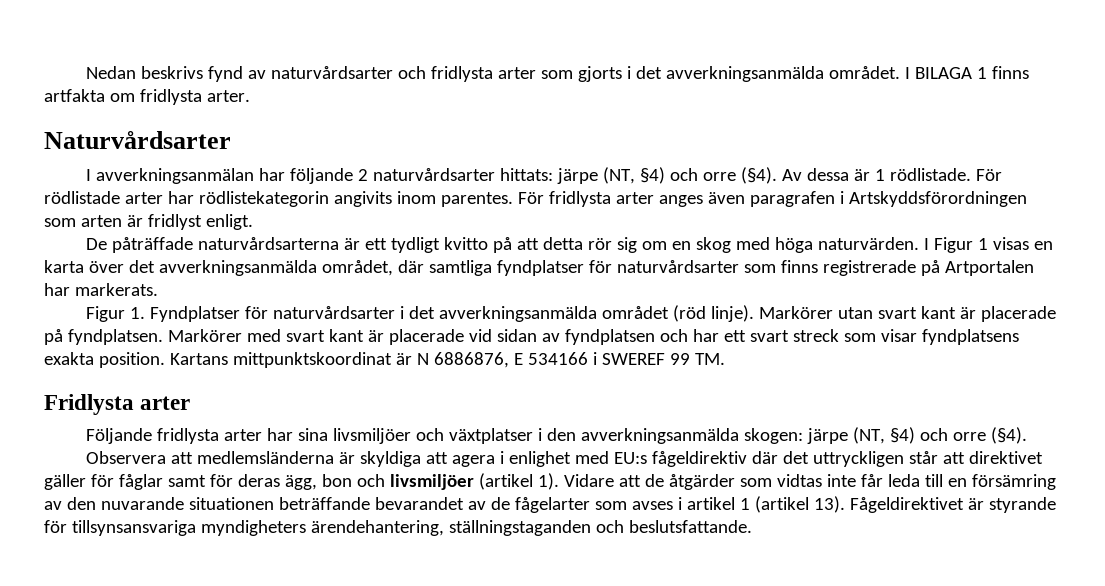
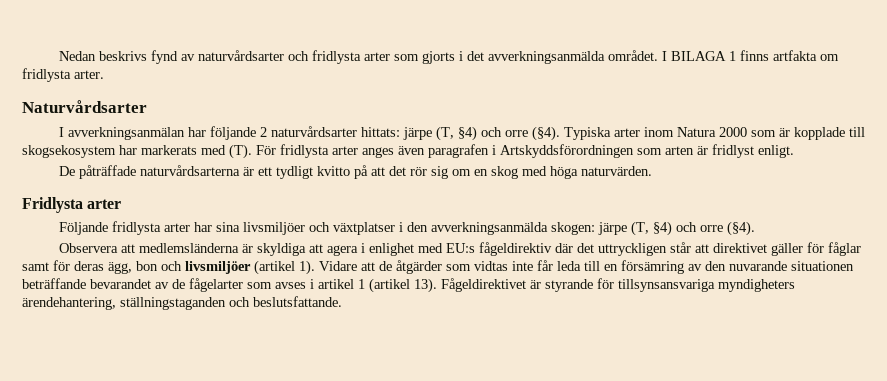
- I avverkningsanmälan har följande 2 naturvårdsarter hittats: järpe (NT, §4) och orre (§4). Av dessa är 1 rödlistade. För rödlistade arter har rödlistekategorin angivits inom parentes. För fridlysta arter anges även paragrafen i Artskyddsförordningen som arten är fridlyst enligt.
+ I avverkningsanmälan har följande 2 naturvårdsarter hittats: järpe (T, §4) och orre (§4). Typiska arter inom Natura 2000 som är kopplade till skogsekosystem har markerats med (T). För fridlysta arter anges även paragrafen i Artskyddsförordningen som arten är fridlyst enligt.
- De påträffade naturvårdsarterna är ett tydligt kvitto på att detta rör sig om en skog med höga naturvärden. I Figur 1 visas en karta över det avverkningsanmälda området, där samtliga fyndplatser för naturvårdsarter som finns registrerade på Artportalen har markerats.
- Figur 1. Fyndplatser för naturvårdsarter i det avverkningsanmälda området (röd linje). Markörer utan svart kant är placerade på fyndplatsen. Markörer med svart kant är placerade vid sidan av fyndplatsen och har ett svart streck som visar fyndplatsens exakta position. Kartans mittpunktskoordinat är N 6886876, E 534166 i SWEREF 99 TM.
+ De påträffade naturvårdsarterna är ett tydligt kvitto på att det rör sig om en skog med höga naturvärden.
- Följande fridlysta arter har sina livsmiljöer och växtplatser i den avverkningsanmälda skogen: järpe (NT, §4) och orre (§4).
+ Följande fridlysta arter har sina livsmiljöer och växtplatser i den avverkningsanmälda skogen: järpe (T, §4) och orre (§4).

